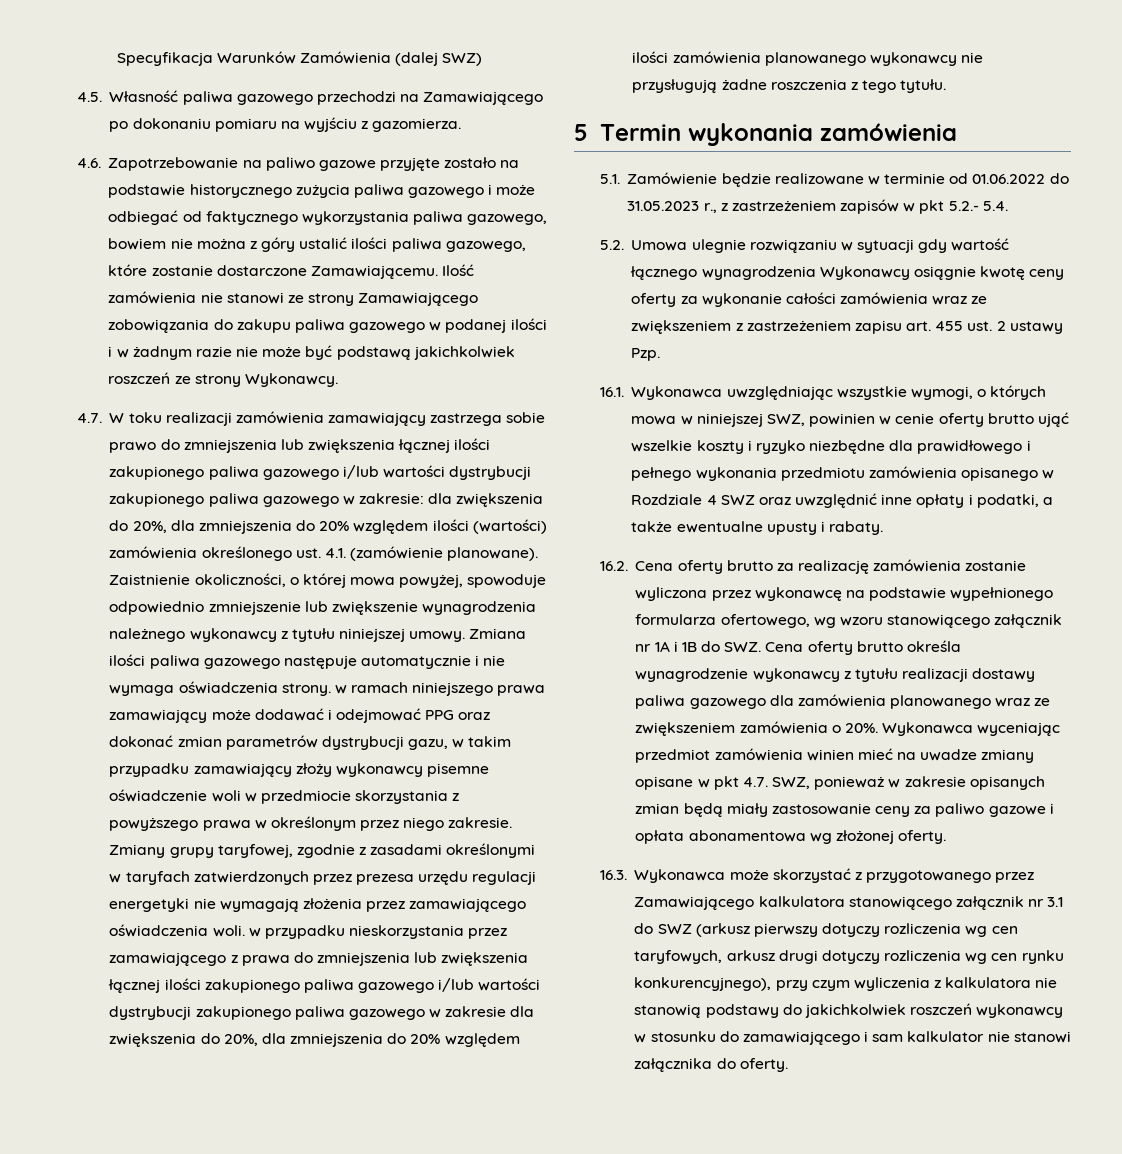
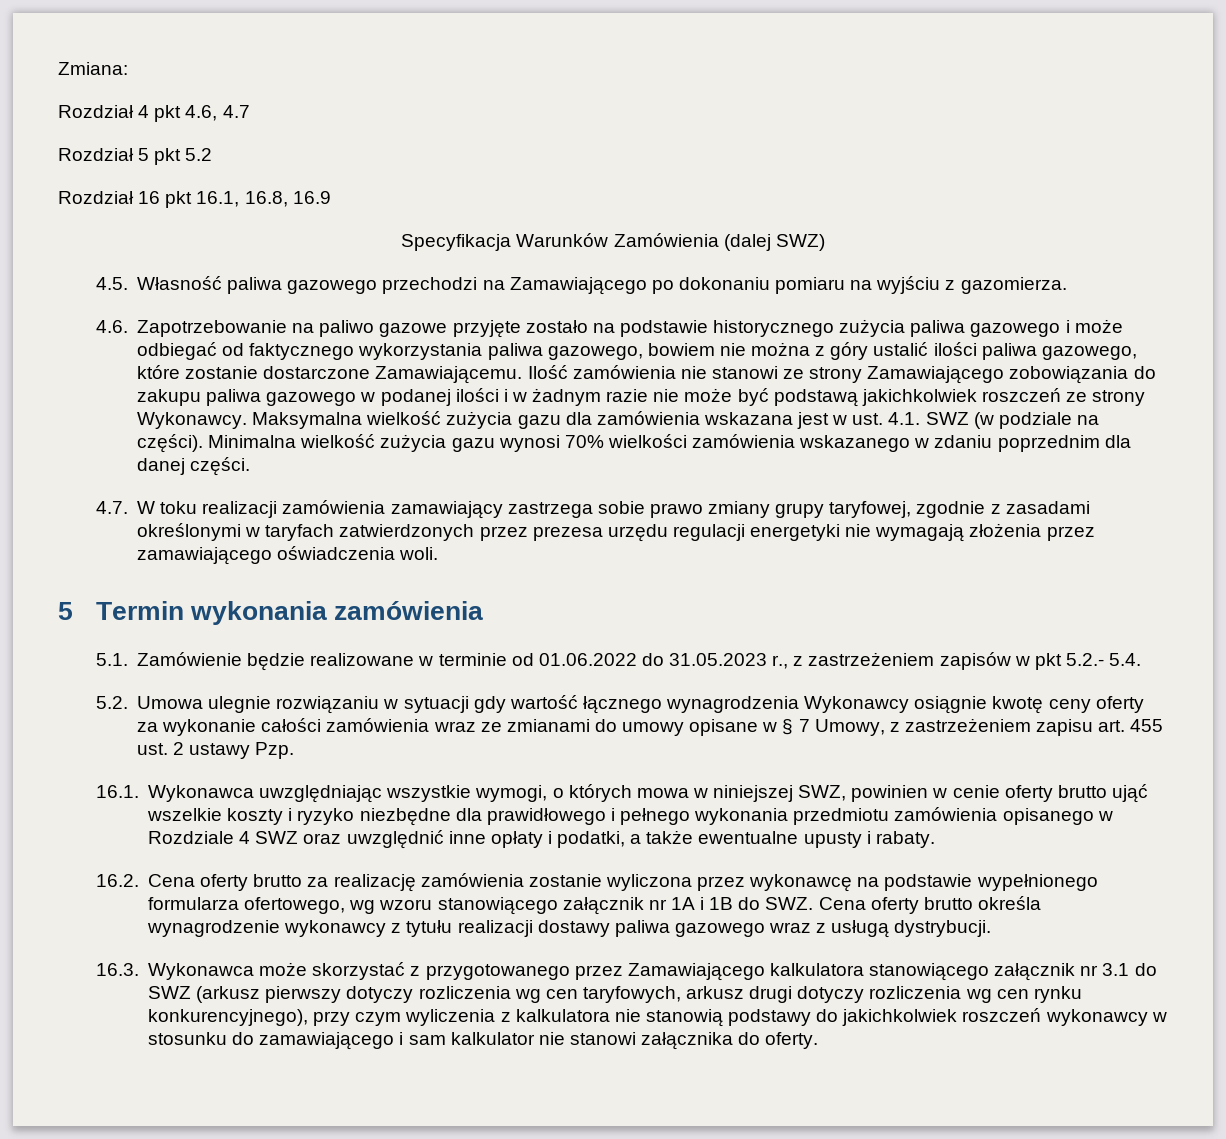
+ Zmiana:
+ Rozdział 4 pkt 4.6, 4.7
+ Rozdział 5 pkt 5.2
+ Rozdział 16 pkt 16.1, 16.8, 16.9
+ Maksymalna wielkość zużycia gazu dla zamówienia wskazana jest w ust. 4.1. SWZ (w podziale na części). Minimalna wielkość zużycia gazu wynosi 70% wielkości zamówienia wskazanego w zdaniu poprzednim dla danej części.
- 4.7. W toku realizacji zamówienia zamawiający zastrzega sobie prawo do zmniejszenia lub zwiększenia łącznej ilości zakupionego paliwa gazowego i/lub wartości dystrybucji zakupionego paliwa gazowego w zakresie: dla zwiększenia do 20%, dla zmniejszenia do 20% względem ilości (wartości) zamówienia określonego ust. 4.1. (zamówienie planowane). Zaistnienie okoliczności, o której mowa powyżej, spowoduje odpowiednio zmniejszenie lub zwiększenie wynagrodzenia należnego wykonawcy z tytułu niniejszej umowy. Zmiana ilości paliwa gazowego następuje automatycznie i nie wymaga oświadczenia strony. w ramach niniejszego prawa zamawiający może dodawać i odejmować PPG oraz dokonać zmian parametrów dystrybucji gazu, w takim przypadku zamawiający złoży wykonawcy pisemne oświadczenie woli w przedmiocie skorzystania z powyższego prawa w określonym przez niego zakresie. Zmiany grupy taryfowej, zgodnie z zasadami określonymi w taryfach zatwierdzonych przez prezesa urzędu regulacji energetyki nie wymagają złożenia przez zamawiającego oświadczenia woli. w przypadku nieskorzystania przez zamawiającego z prawa do zmniejszenia lub zwiększenia łącznej ilości zakupionego paliwa gazowego i/lub wartości dystrybucji zakupionego paliwa gazowego w zakresie dla zwiększenia do 20%, dla zmniejszenia do 20% względem ilości zamówienia planowanego wykonawcy nie przysługują żadne roszczenia z tego tytułu.
+ 4.7. W toku realizacji zamówienia zamawiający zastrzega sobie prawo zmiany grupy taryfowej, zgodnie z zasadami określonymi w taryfach zatwierdzonych przez prezesa urzędu regulacji energetyki nie wymagają złożenia przez zamawiającego oświadczenia woli.
- 5.2. Umowa ulegnie rozwiązaniu w sytuacji gdy wartość łącznego wynagrodzenia Wykonawcy osiągnie kwotę ceny oferty za wykonanie całości zamówienia wraz ze zwiększeniem z zastrzeżeniem zapisu art. 455 ust. 2 ustawy Pzp.
+ 5.2. Umowa ulegnie rozwiązaniu w sytuacji gdy wartość łącznego wynagrodzenia Wykonawcy osiągnie kwotę ceny oferty za wykonanie całości zamówienia wraz ze zmianami do umowy opisane w § 7 Umowy, z zastrzeżeniem zapisu art. 455 ust. 2 ustawy Pzp.
- 16.2. Cena oferty brutto za realizację zamówienia zostanie wyliczona przez wykonawcę na podstawie wypełnionego formularza ofertowego, wg wzoru stanowiącego załącznik nr 1A i 1B do SWZ. Cena oferty brutto określa wynagrodzenie wykonawcy z tytułu realizacji dostawy paliwa gazowego dla zamówienia planowanego wraz ze zwiększeniem zamówienia o 20%. Wykonawca wyceniając przedmiot zamówienia winien mieć na uwadze zmiany opisane w pkt 4.7. SWZ, ponieważ w zakresie opisanych zmian będą miały zastosowanie ceny za paliwo gazowe i opłata abonamentowa wg złożonej oferty.
+ 16.2. Cena oferty brutto za realizację zamówienia zostanie wyliczona przez wykonawcę na podstawie wypełnionego formularza ofertowego, wg wzoru stanowiącego załącznik nr 1A i 1B do SWZ. Cena oferty brutto określa wynagrodzenie wykonawcy z tytułu realizacji dostawy paliwa gazowego wraz z usługą dystrybucji.

